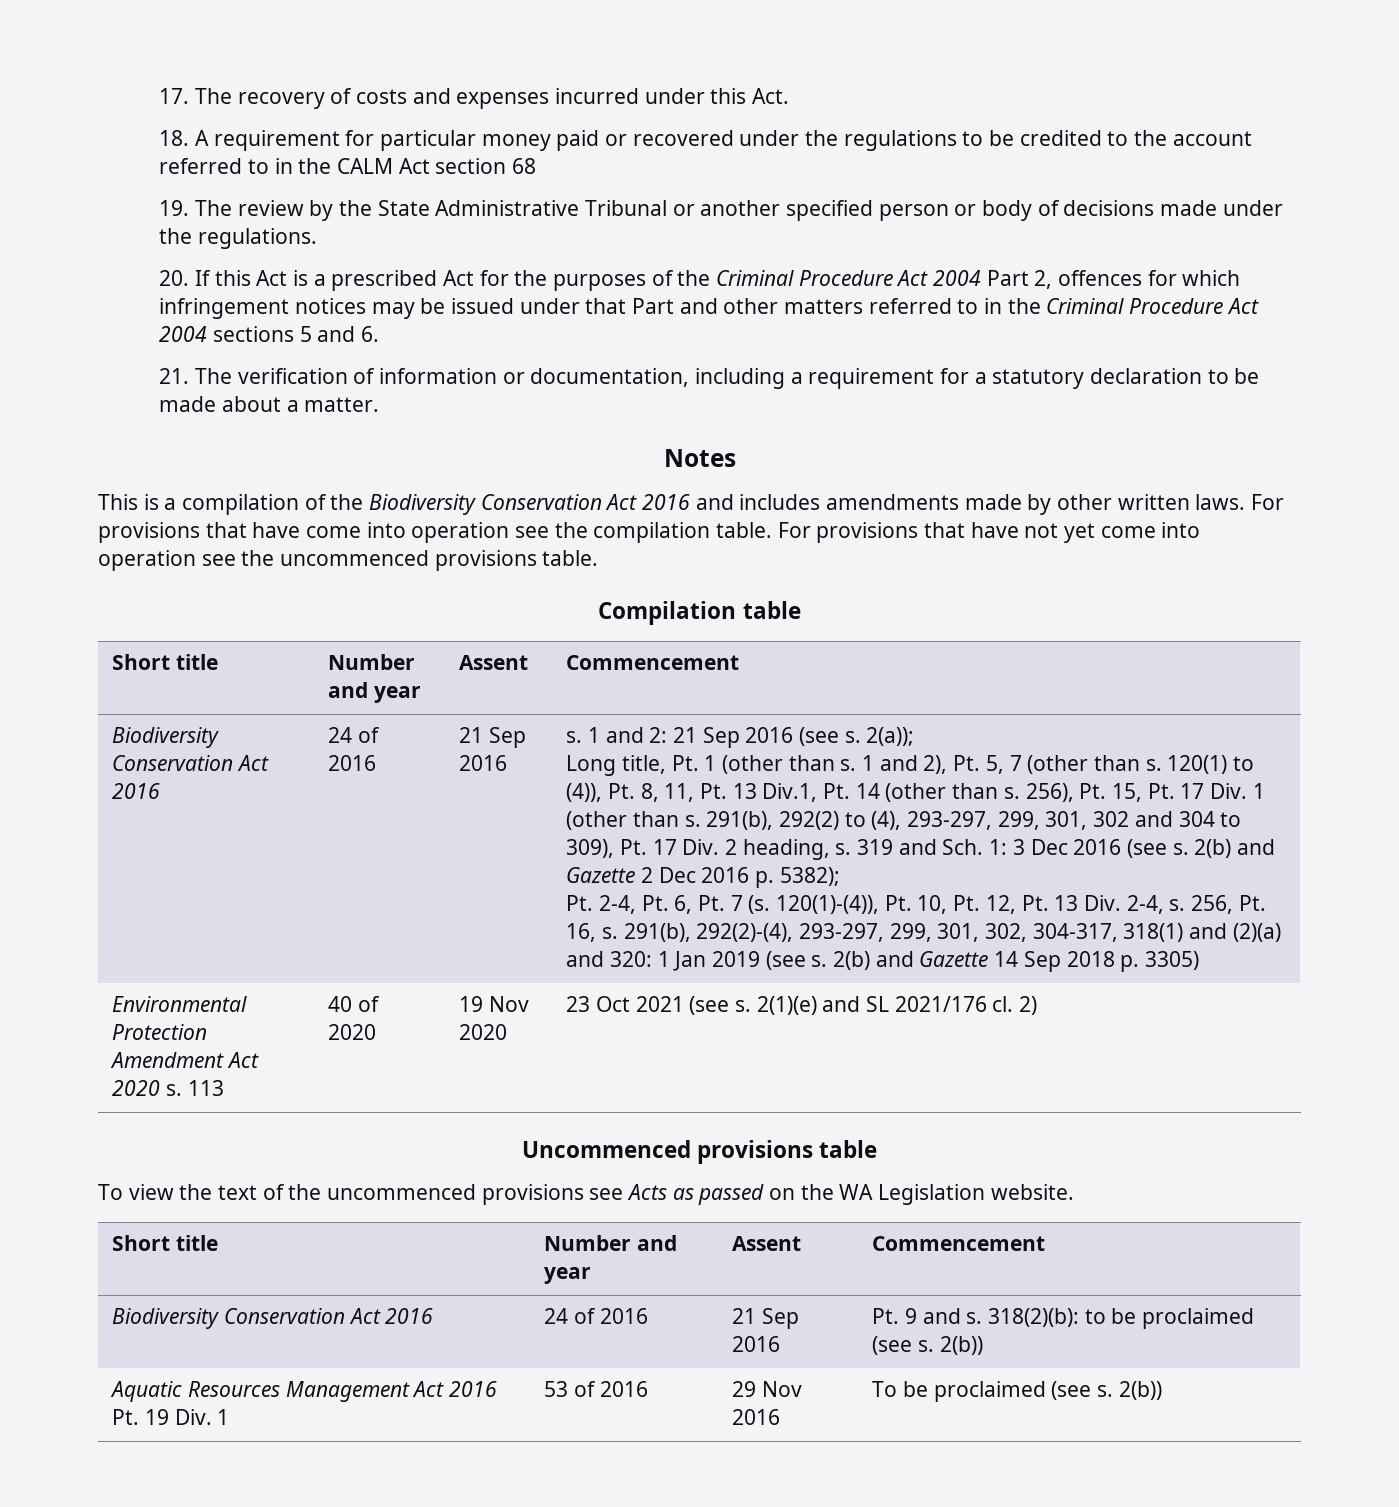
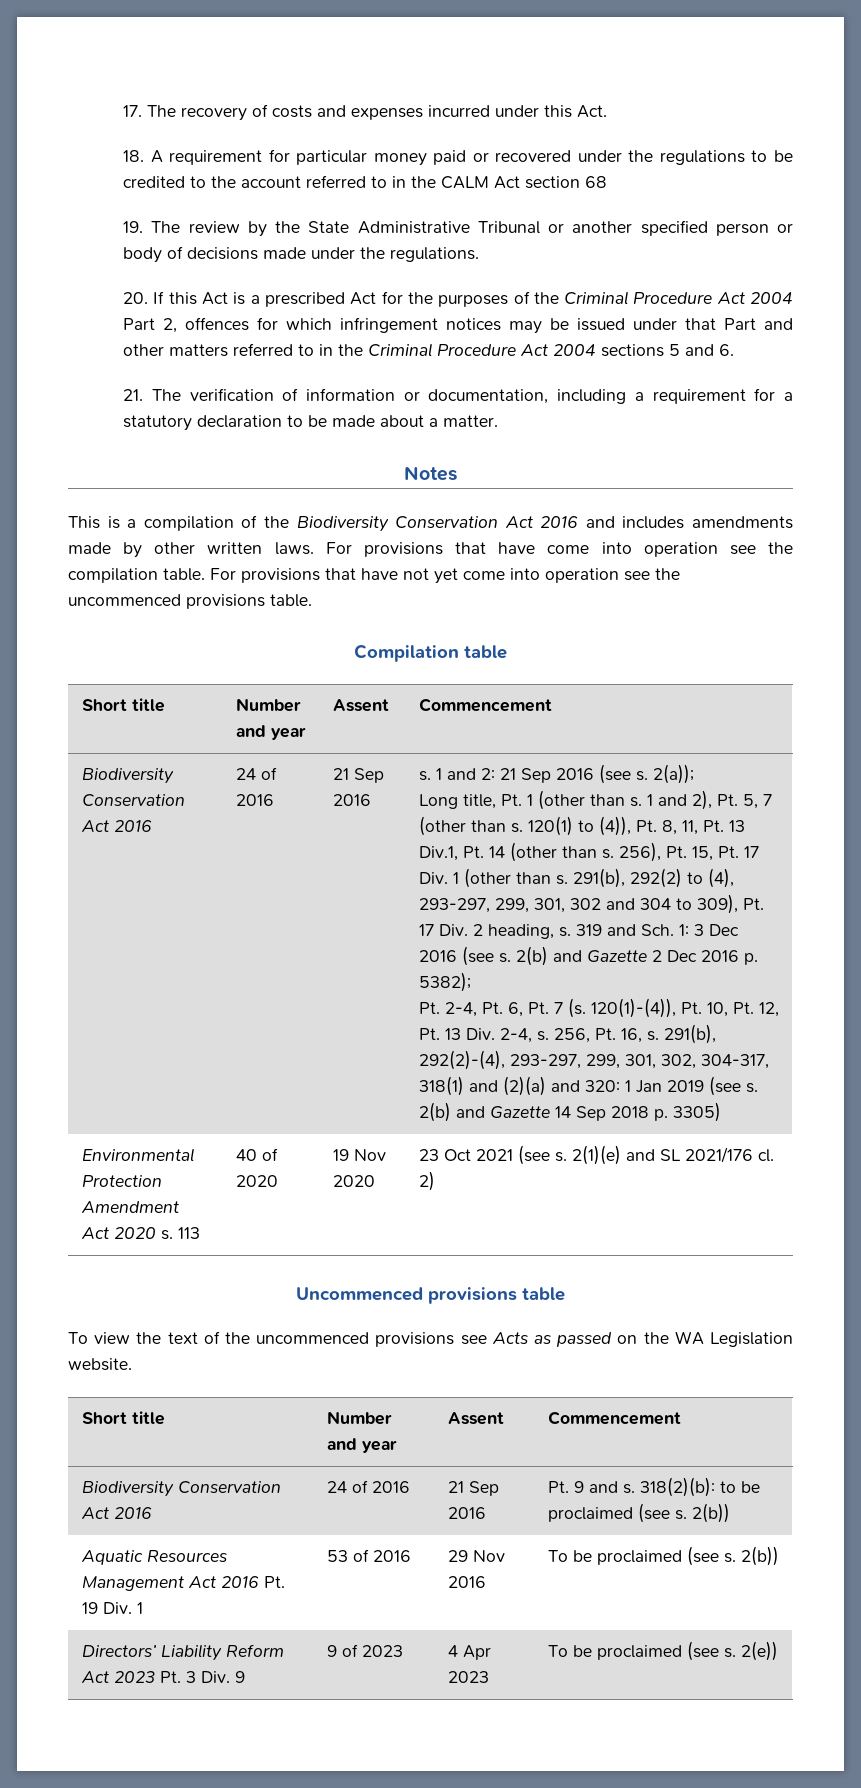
+ Directors’ Liability Reform Act 2023 Pt. 3 Div. 9 | 9 of 2023 | 4 Apr 2023 | To be proclaimed (see s. 2(e))

